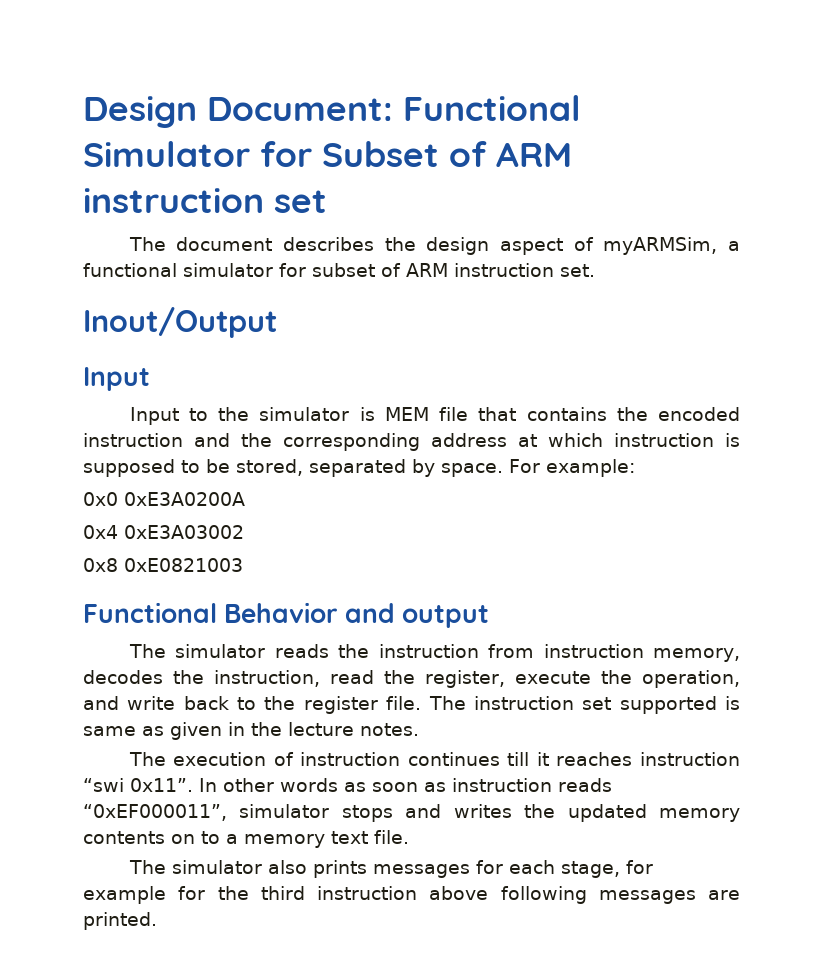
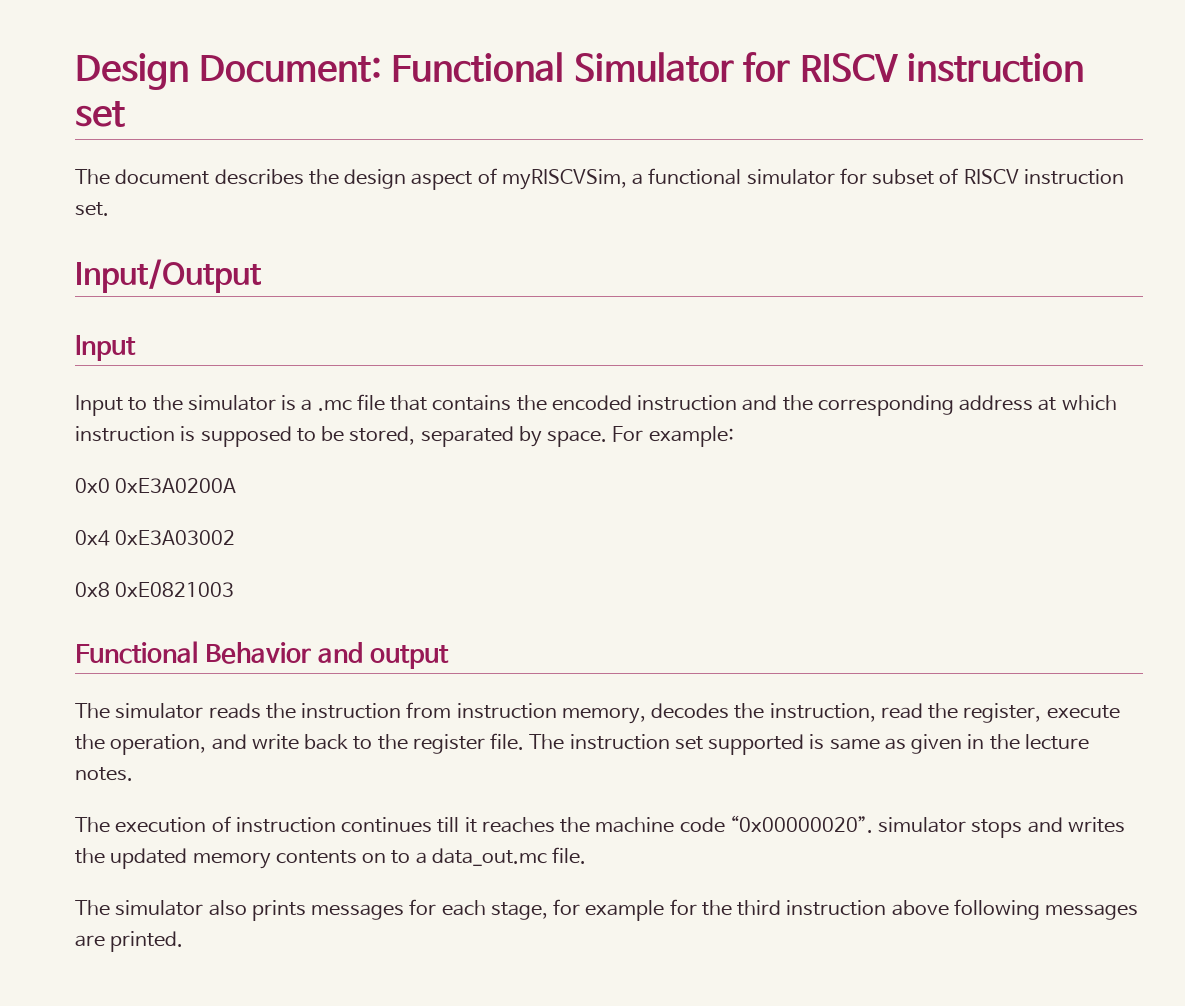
- Design Document: Functional Simulator for Subset of ARM instruction set
+ Design Document: Functional Simulator for RISCV instruction set
- The document describes the design aspect of myARMSim, a functional simulator for subset of ARM instruction set.
+ The document describes the design aspect of myRISCVSim, a functional simulator for subset of RISCV instruction set.
- Inout/Output
+ Input/Output
- Input to the simulator is MEM file that contains the encoded instruction and the corresponding address at which instruction is supposed to be stored, separated by space.
+ Input to the simulator is a .mc file that contains the encoded instruction and the corresponding address at which instruction is supposed to be stored, separated by space.
- The execution of instruction continues till it reaches instruction “swi 0x11”. In other words as soon as instruction reads “0xEF000011”, simulator stops and writes the updated memory contents on to a memory text file.
+ The execution of instruction continues till it reaches the machine code “0x00000020”. simulator stops and writes the updated memory contents on to a data_out.mc file.

